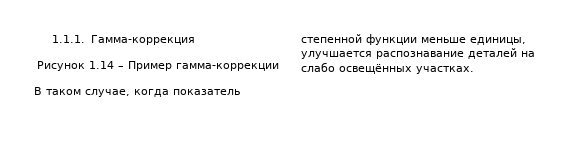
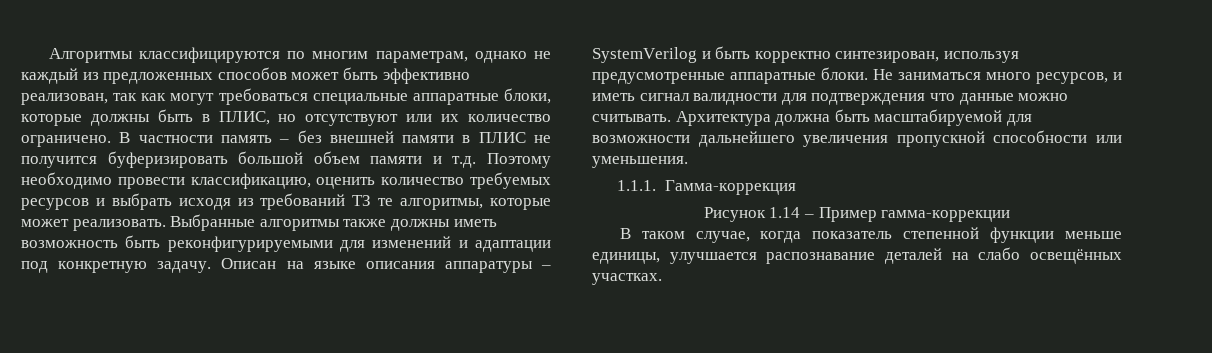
+ Алгоритмы классифицируются по многим параметрам, однако не каждый из предложенных способов может быть эффективно реализован, так как могут требоваться специальные аппаратные блоки, которые должны быть в ПЛИС, но отсутствуют или их количество ограничено. В частности память – без внешней памяти в ПЛИС не получится буферизировать большой объем памяти и т.д. Поэтому необходимо провести классификацию, оценить количество требуемых ресурсов и выбрать исходя из требований ТЗ те алгоритмы, которые может реализовать. Выбранные алгоритмы также должны иметь возможность быть реконфигурируемыми для изменений и адаптации под конкретную задачу. Описан на языке описания аппаратуры – SystemVerilog и быть корректно синтезирован, используя предусмотренные аппаратные блоки. Не заниматься много ресурсов, и иметь сигнал валидности для подтверждения что данные можно считывать. Архитектура должна быть масштабируемой для возможности дальнейшего увеличения пропускной способности или уменьшения.

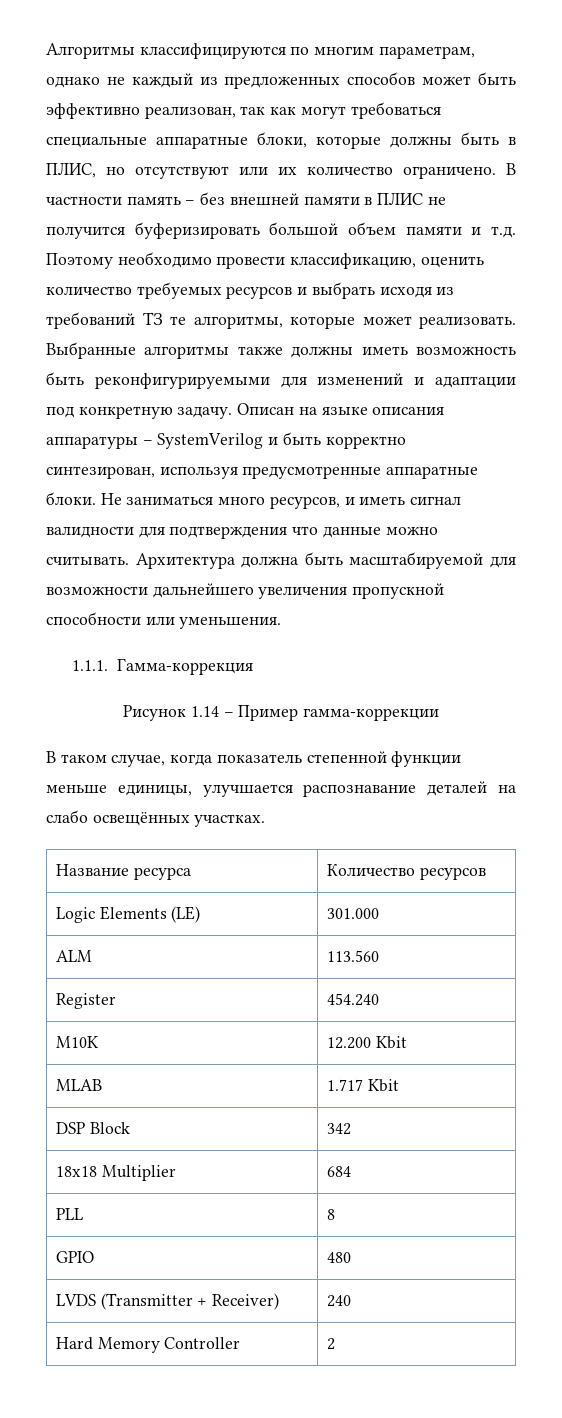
+ Название ресурса | Количество ресурсов
+ Logic Elements (LE) | 301.000
+ ALM | 113.560
+ Register | 454.240
+ M10K | 12.200 Kbit
+ MLAB | 1.717 Kbit
+ DSP Block | 342
+ 18x18 Multiplier | 684
+ PLL | 8
+ GPIO | 480
+ LVDS (Transmitter + Receiver) | 240
+ Hard Memory Controller | 2

